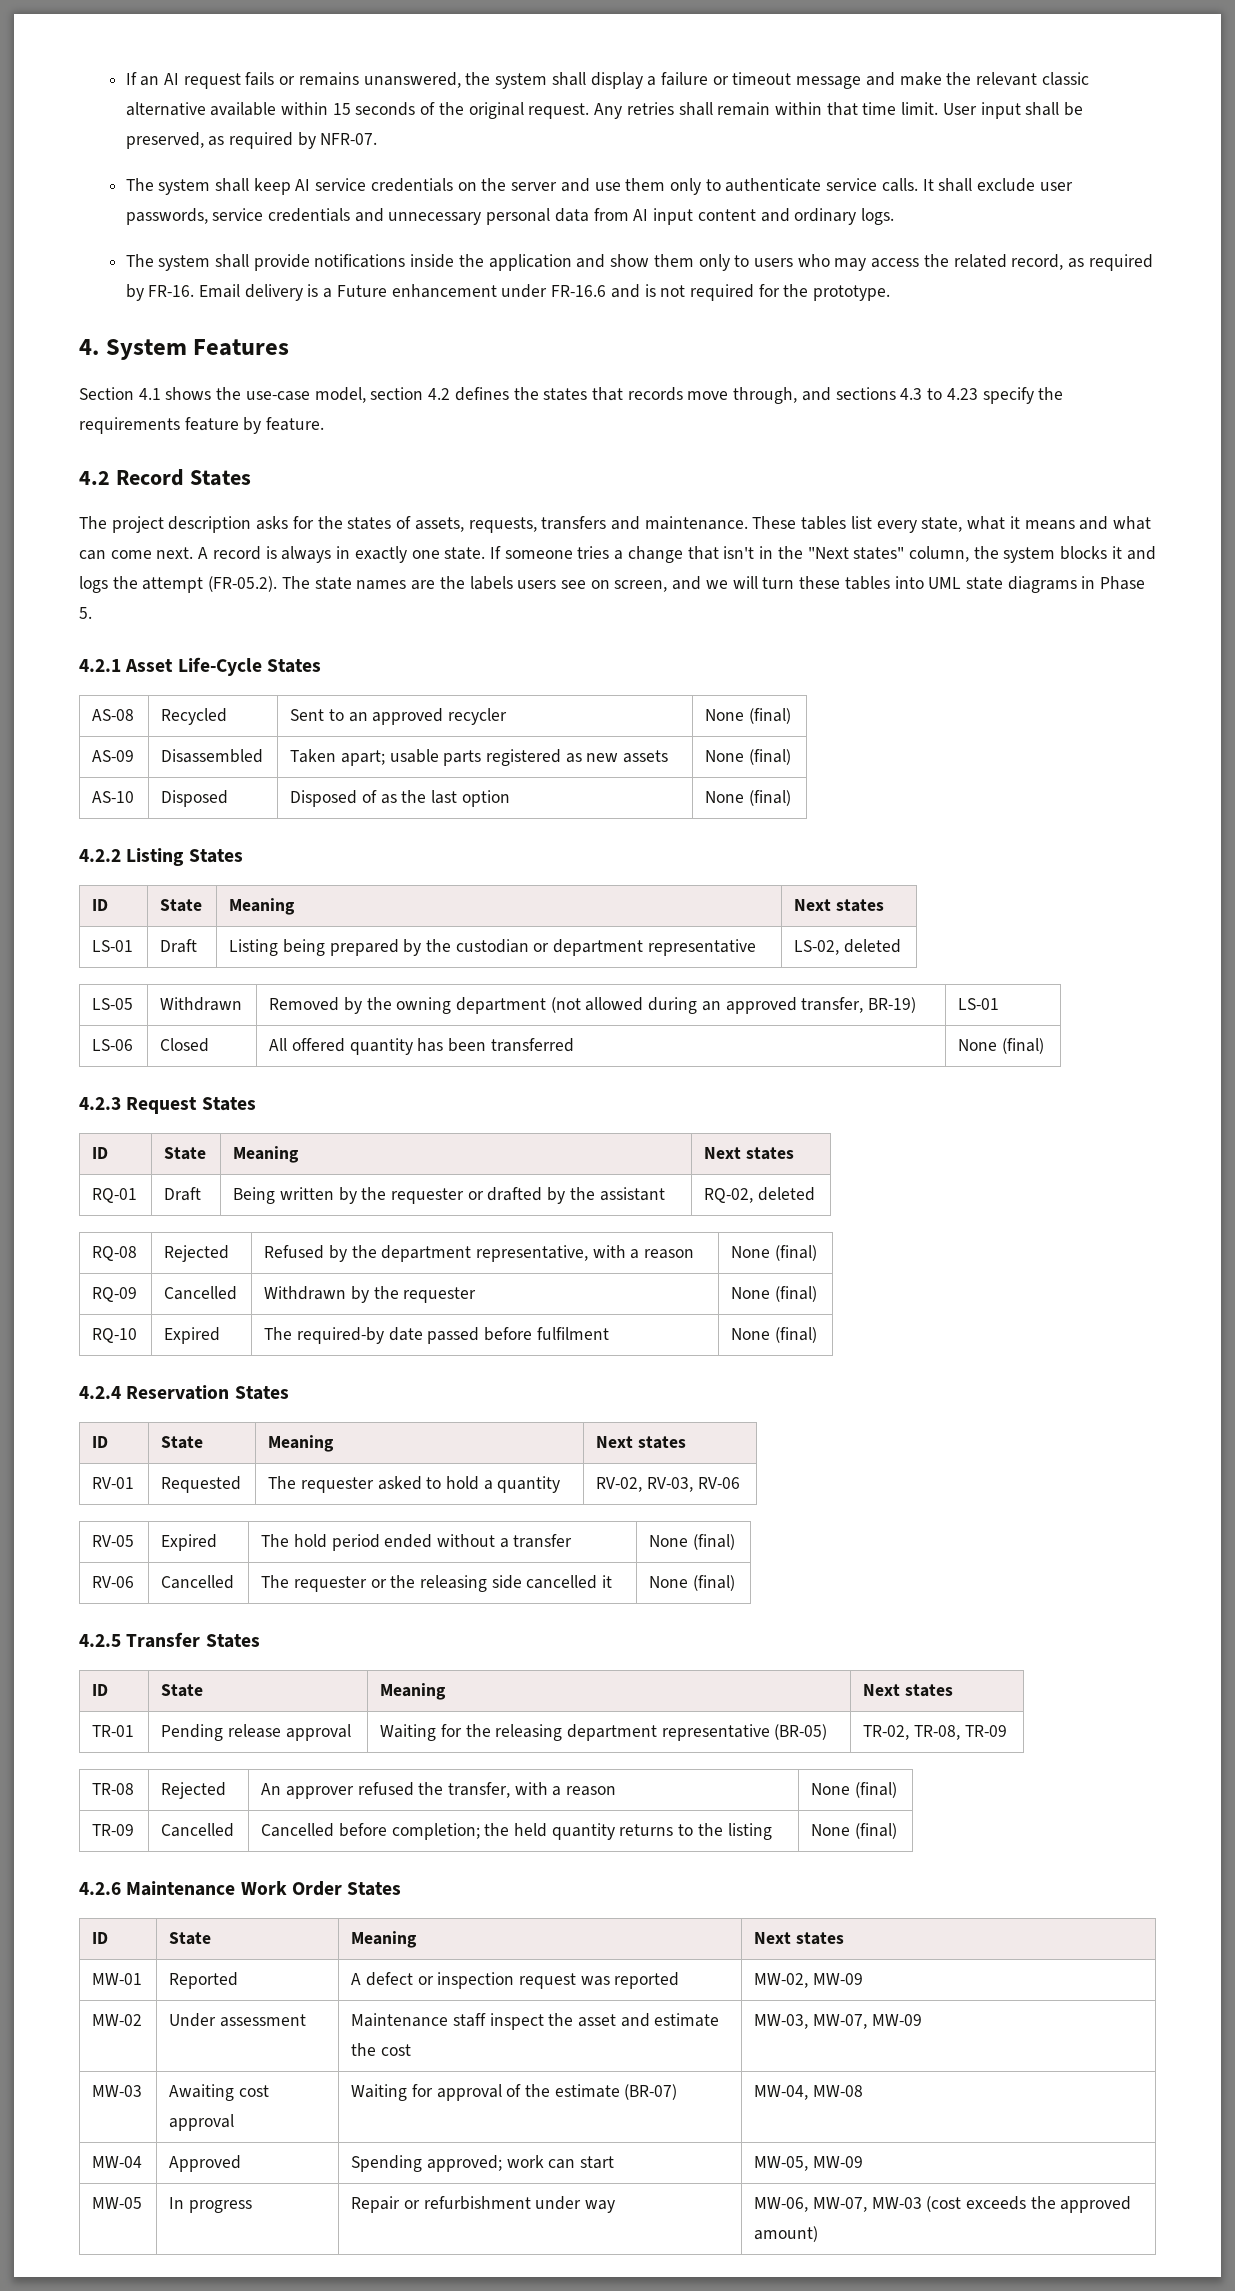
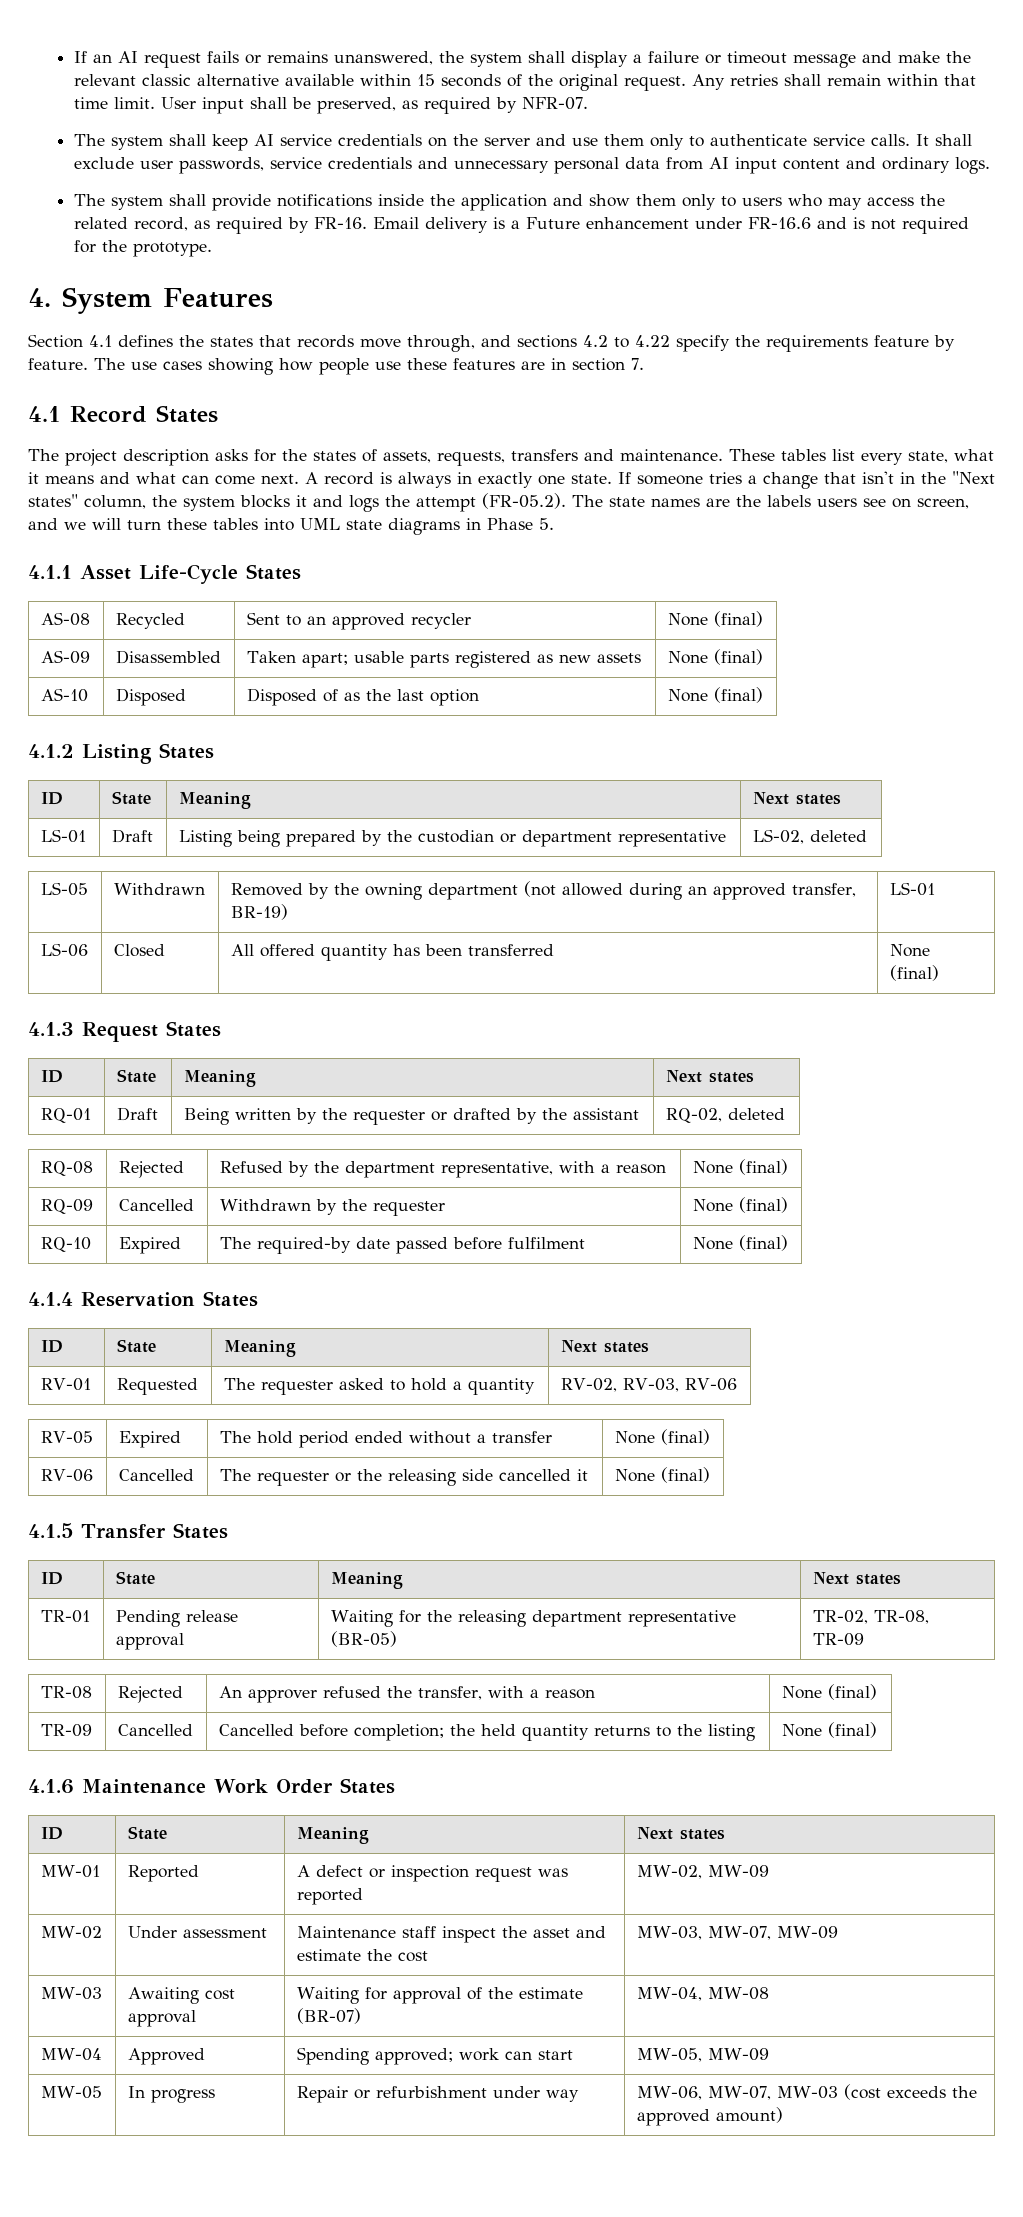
- Section 4.1 shows the use-case model, section 4.2 defines the states that records move through, and sections 4.3 to 4.23 specify the requirements feature by feature.
- 4.2 Record States
+ Section 4.1 defines the states that records move through, and sections 4.2 to 4.22 specify the requirements feature by feature. The use cases showing how people use these features are in section 7.
+ 4.1 Record States
- 4.2.1 Asset Life-Cycle States
+ 4.1.1 Asset Life-Cycle States
- 4.2.2 Listing States
+ 4.1.2 Listing States
- 4.2.3 Request States
+ 4.1.3 Request States
- 4.2.4 Reservation States
+ 4.1.4 Reservation States
- 4.2.5 Transfer States
+ 4.1.5 Transfer States
- 4.2.6 Maintenance Work Order States
+ 4.1.6 Maintenance Work Order States

